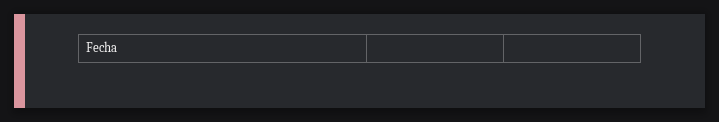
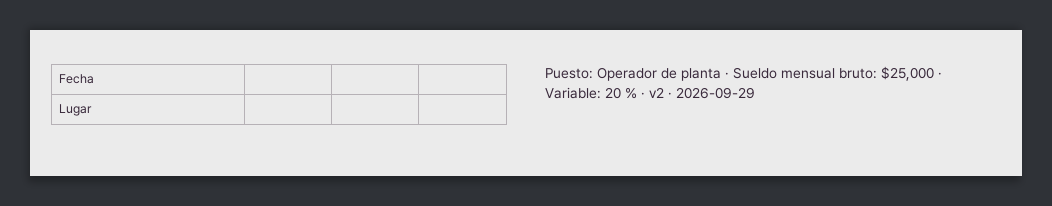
- Fecha | |
+ Fecha | | |
+ Lugar | | |
+ Puesto: Operador de planta · Sueldo mensual bruto: $25,000 · Variable: 20 % · v2 · 2026-09-29

